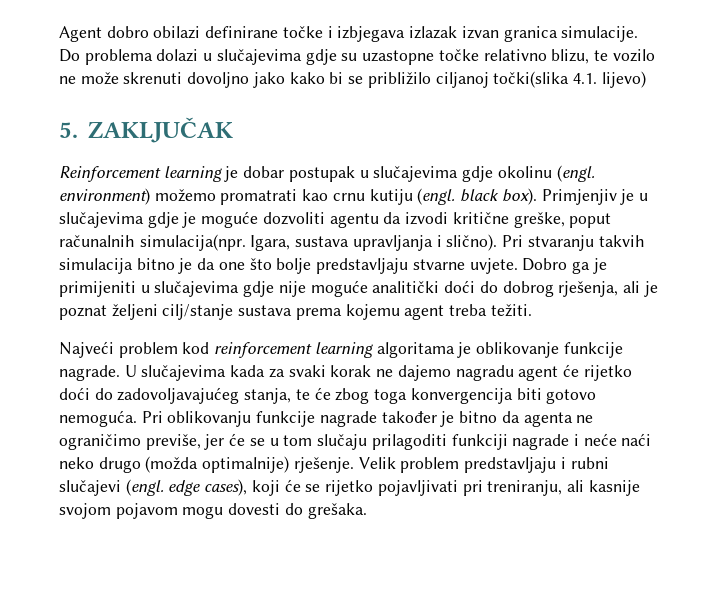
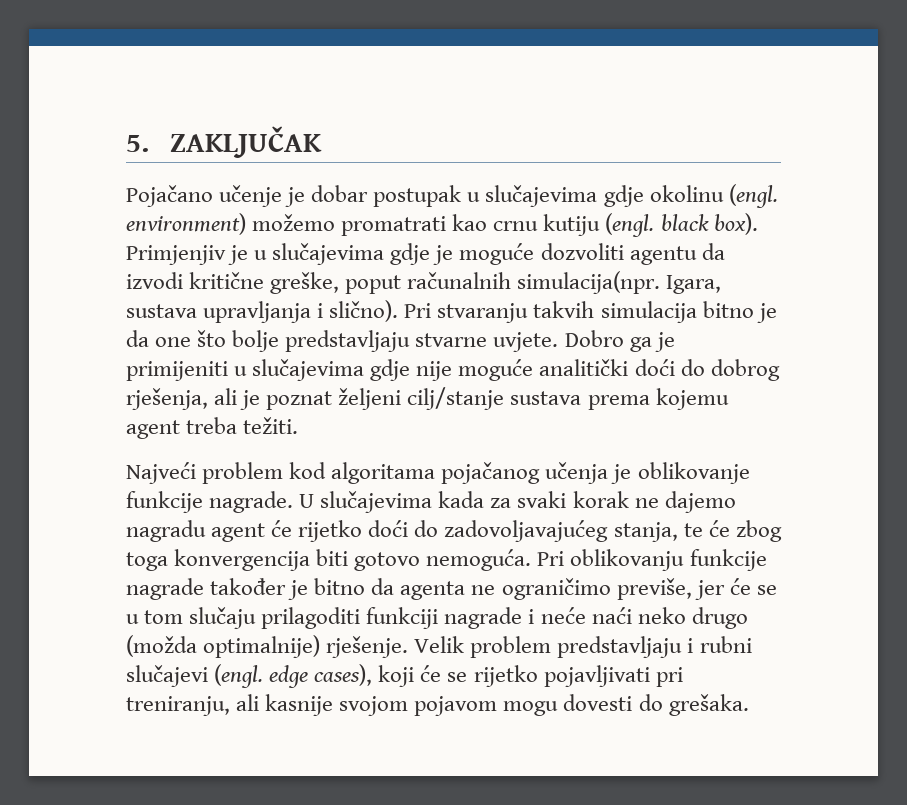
- Agent dobro obilazi definirane točke i izbjegava izlazak izvan granica simulacije. Do problema dolazi u slučajevima gdje su uzastopne točke relativno blizu, te vozilo ne može skrenuti dovoljno jako kako bi se približilo ciljanoj točki(slika 4.1. lijevo)
- Reinforcement learning je dobar postupak u slučajevima gdje okolinu (engl. environment) možemo promatrati kao crnu kutiju (engl. black box).
+ Pojačano učenje je dobar postupak u slučajevima gdje okolinu (engl. environment) možemo promatrati kao crnu kutiju (engl. black box).
- Najveći problem kod reinforcement learning algoritama je oblikovanje funkcije nagrade.
+ Najveći problem kod algoritama pojačanog učenja je oblikovanje funkcije nagrade.

